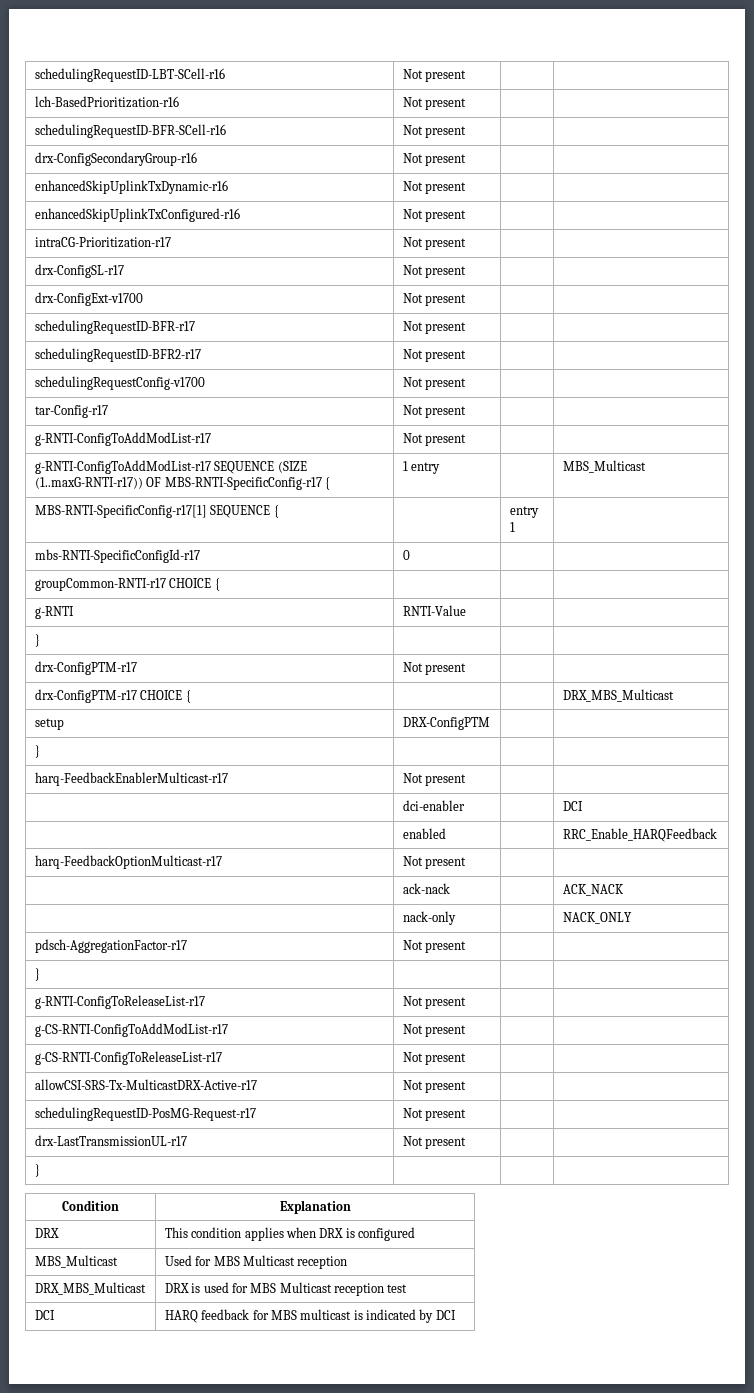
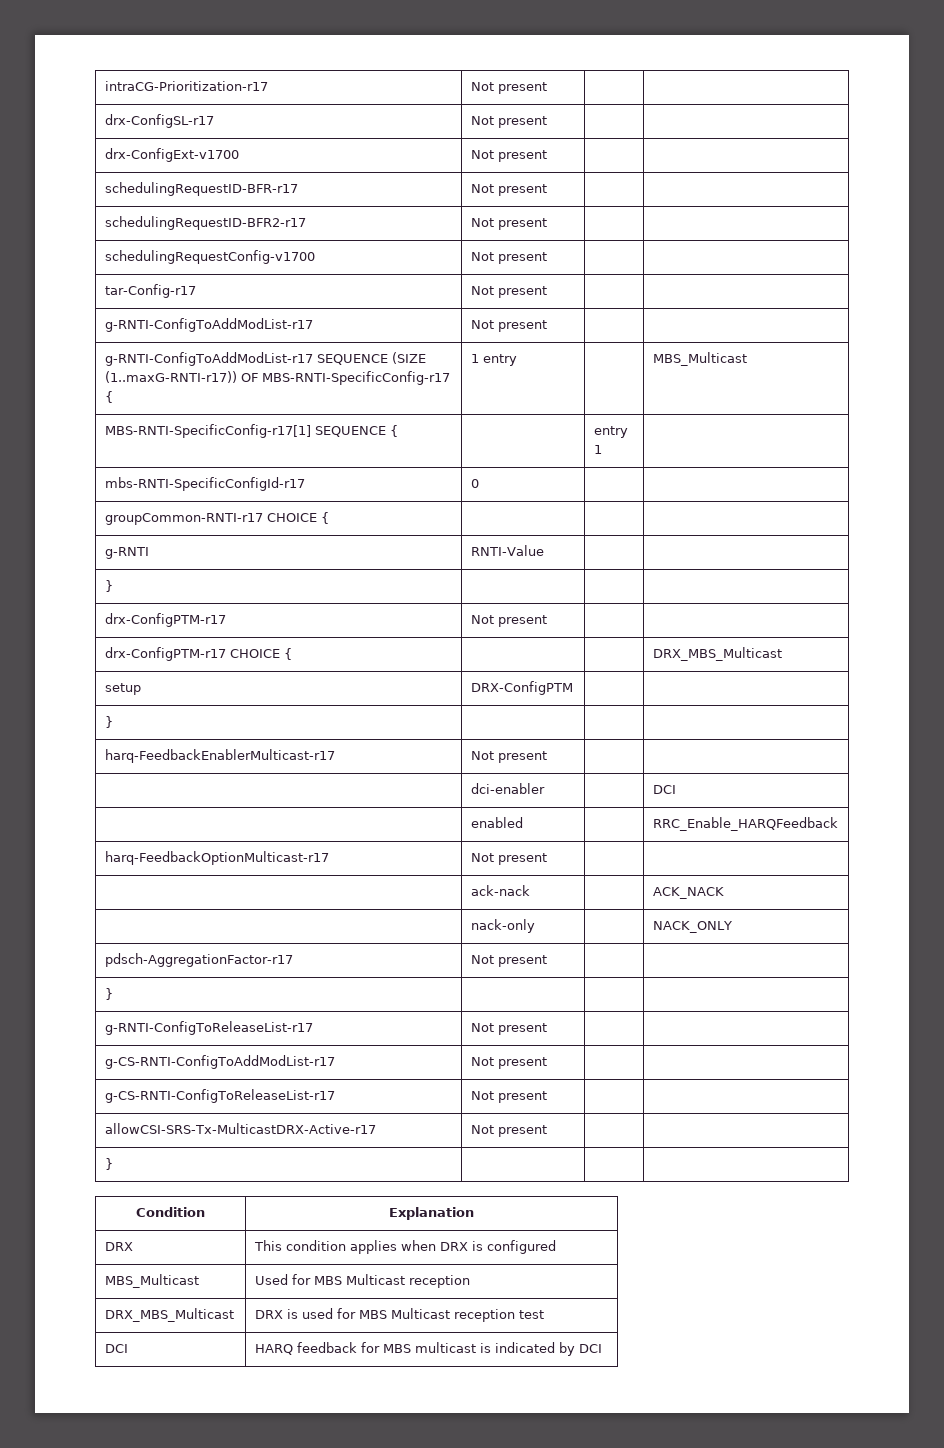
- schedulingRequestID-LBT-SCell-r16 | Not present | |
- lch-BasedPrioritization-r16 | Not present | |
- schedulingRequestID-BFR-SCell-r16 | Not present | |
- drx-ConfigSecondaryGroup-r16 | Not present | |
- enhancedSkipUplinkTxDynamic-r16 | Not present | |
- enhancedSkipUplinkTxConfigured-r16 | Not present | |
- schedulingRequestID-PosMG-Request-r17 | Not present | |
- drx-LastTransmissionUL-r17 | Not present | |

